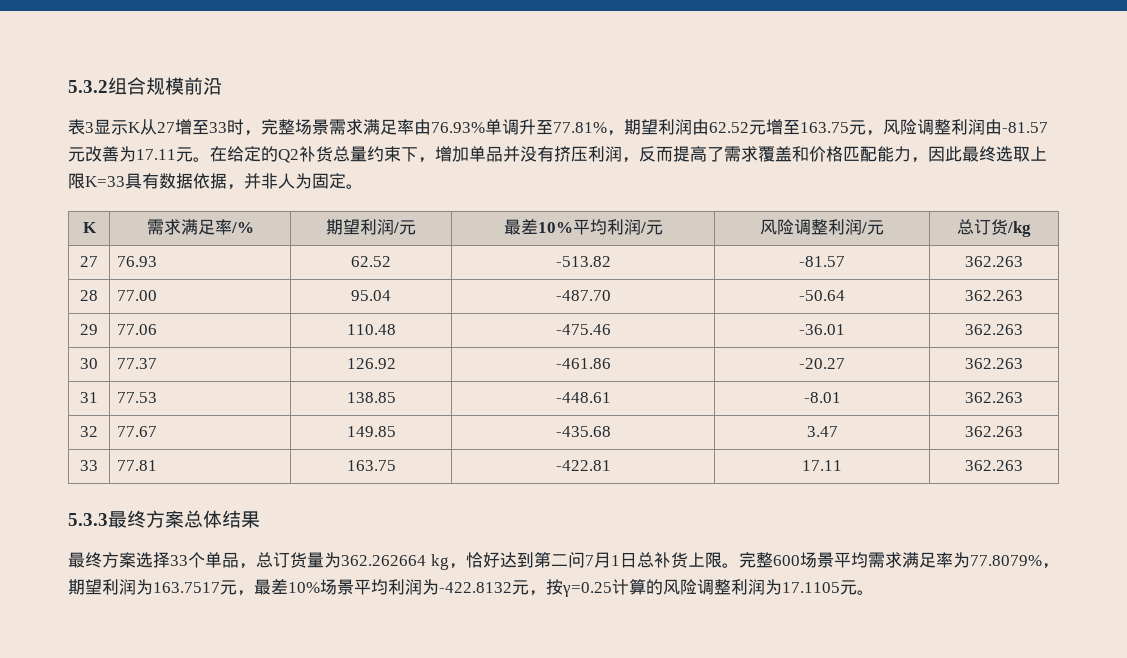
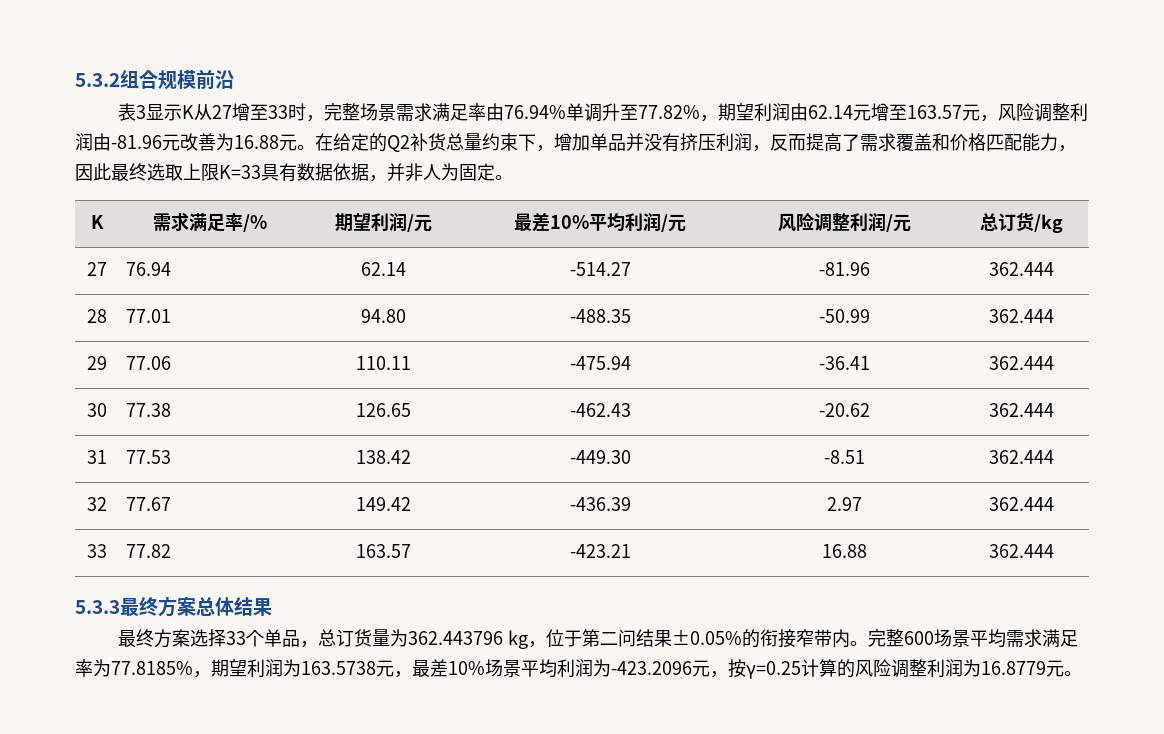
- 表3显示K从27增至33时，完整场景需求满足率由76.93%单调升至77.81%，期望利润由62.52元增至163.75元，风险调整利润由-81.57元改善为17.11元。
+ 表3显示K从27增至33时，完整场景需求满足率由76.94%单调升至77.82%，期望利润由62.14元增至163.57元，风险调整利润由-81.96元改善为16.88元。
- 27 | 76.93 | 62.52 | -513.82 | -81.57 | 362.263
- 28 | 77.00 | 95.04 | -487.70 | -50.64 | 362.263
- 29 | 77.06 | 110.48 | -475.46 | -36.01 | 362.263
- 30 | 77.37 | 126.92 | -461.86 | -20.27 | 362.263
- 31 | 77.53 | 138.85 | -448.61 | -8.01 | 362.263
- 32 | 77.67 | 149.85 | -435.68 | 3.47 | 362.263
- 33 | 77.81 | 163.75 | -422.81 | 17.11 | 362.263
+ 27 | 76.94 | 62.14 | -514.27 | -81.96 | 362.444
+ 28 | 77.01 | 94.80 | -488.35 | -50.99 | 362.444
+ 29 | 77.06 | 110.11 | -475.94 | -36.41 | 362.444
+ 30 | 77.38 | 126.65 | -462.43 | -20.62 | 362.444
+ 31 | 77.53 | 138.42 | -449.30 | -8.51 | 362.444
+ 32 | 77.67 | 149.42 | -436.39 | 2.97 | 362.444
+ 33 | 77.82 | 163.57 | -423.21 | 16.88 | 362.444
- 最终方案选择33个单品，总订货量为362.262664 kg，恰好达到第二问7月1日总补货上限。
+ 最终方案选择33个单品，总订货量为362.443796 kg，位于第二问结果±0.05%的衔接窄带内。
- 完整600场景平均需求满足率为77.8079%，期望利润为163.7517元，最差10%场景平均利润为-422.8132元，按γ=0.25计算的风险调整利润为17.1105元。
+ 完整600场景平均需求满足率为77.8185%，期望利润为163.5738元，最差10%场景平均利润为-423.2096元，按γ=0.25计算的风险调整利润为16.8779元。

